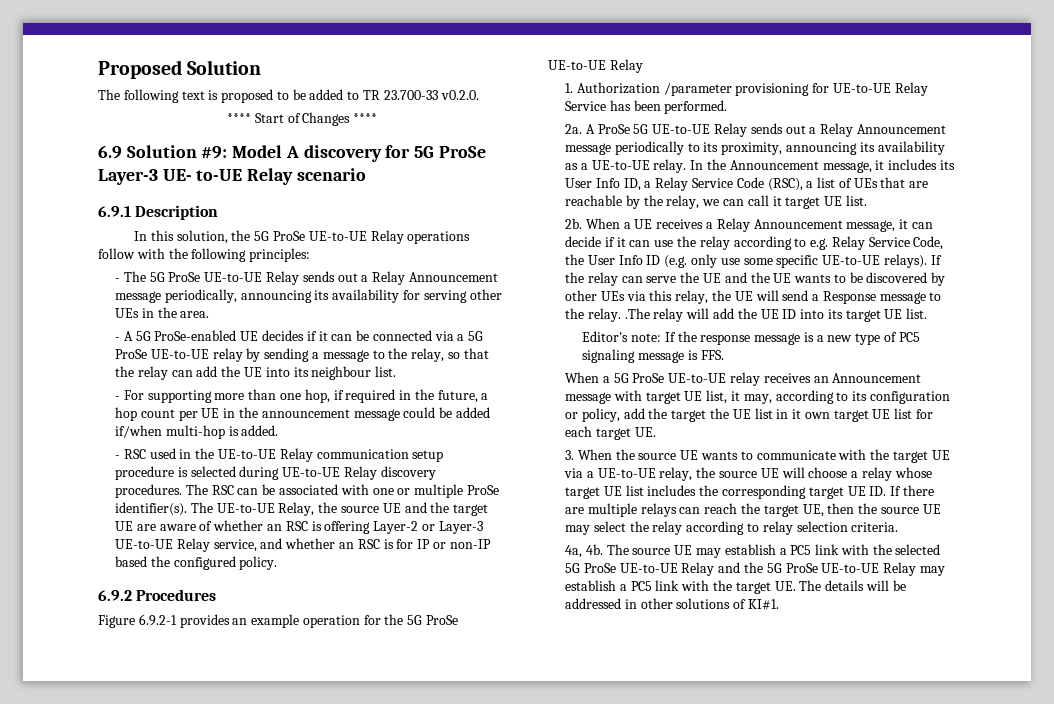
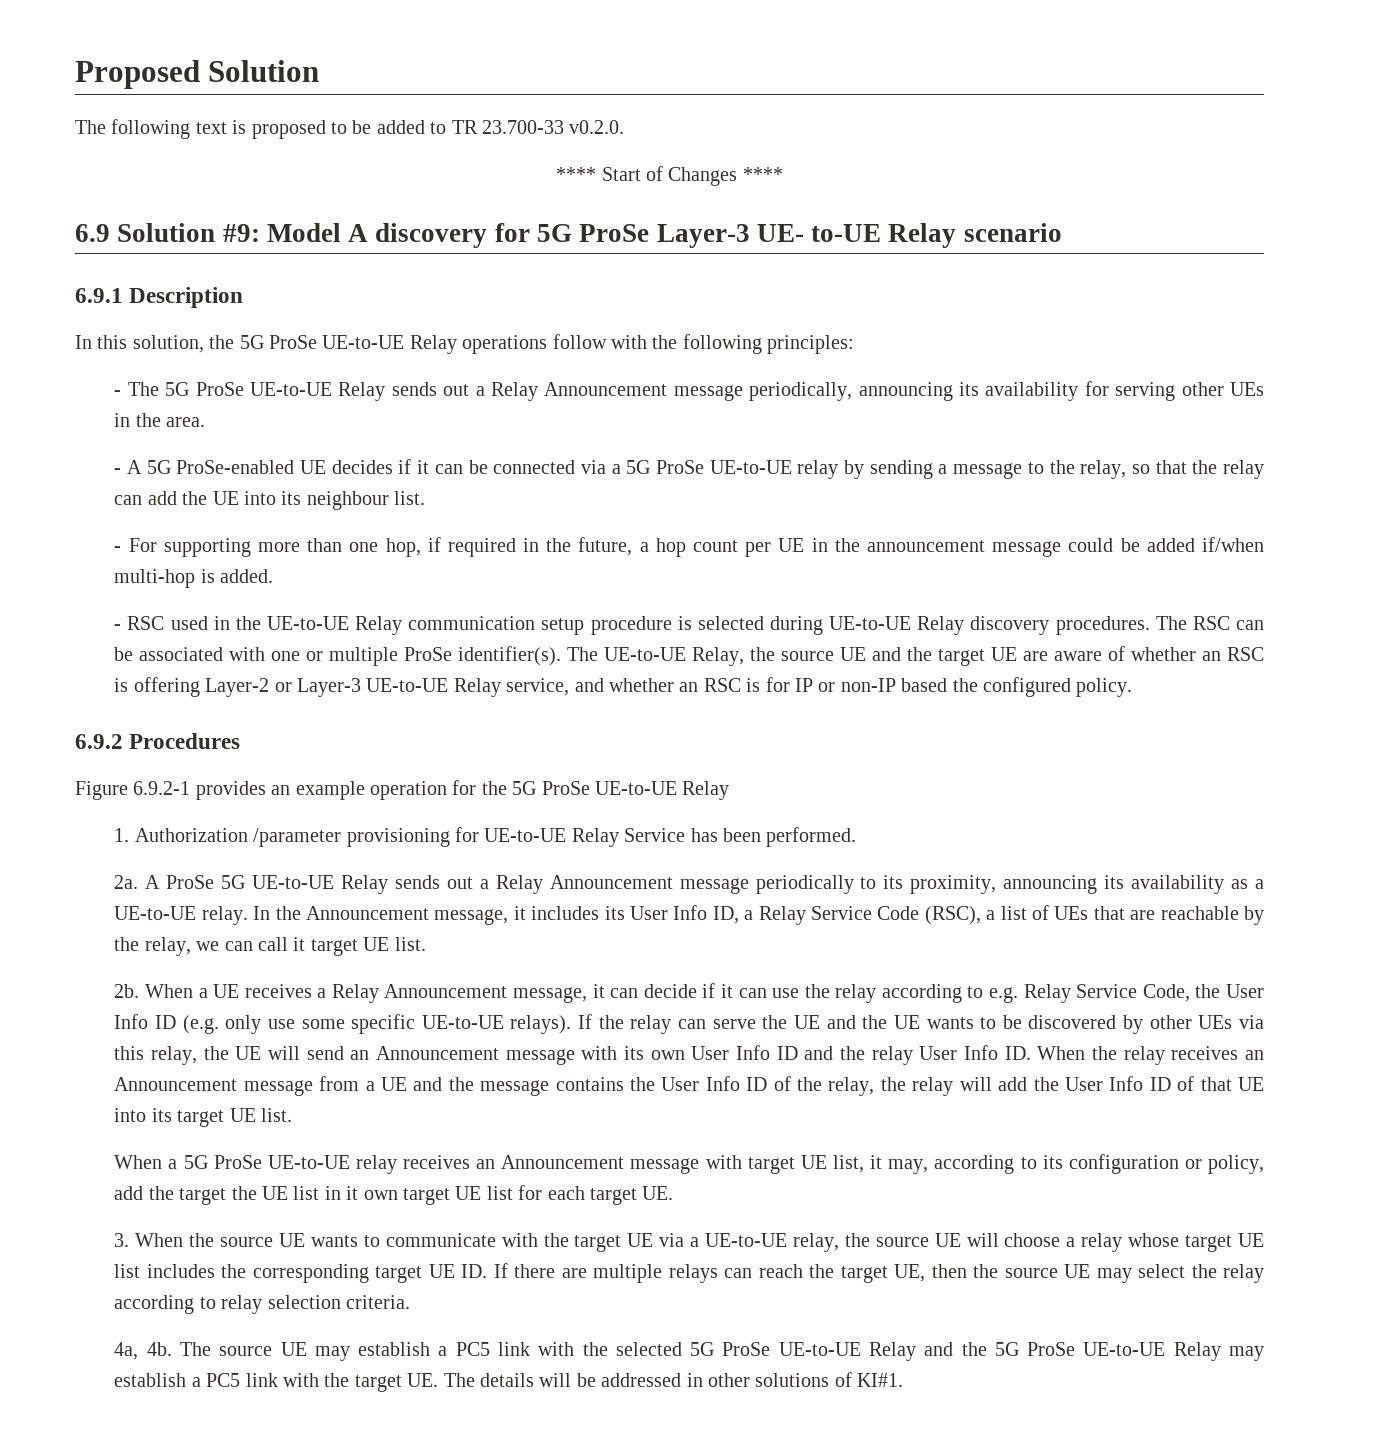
- If the relay can serve the UE and the UE wants to be discovered by other UEs via this relay, the UE will send a Response message to the relay. .The relay will add the UE ID into its target UE list.
+ If the relay can serve the UE and the UE wants to be discovered by other UEs via this relay, the UE will send an Announcement message with its own User Info ID and the relay User Info ID. When the relay receives an Announcement message from a UE and the message contains the User Info ID of the relay, the relay will add the User Info ID of that UE into its target UE list.
- Editor's note: If the response message is a new type of PC5 signaling message is FFS.

